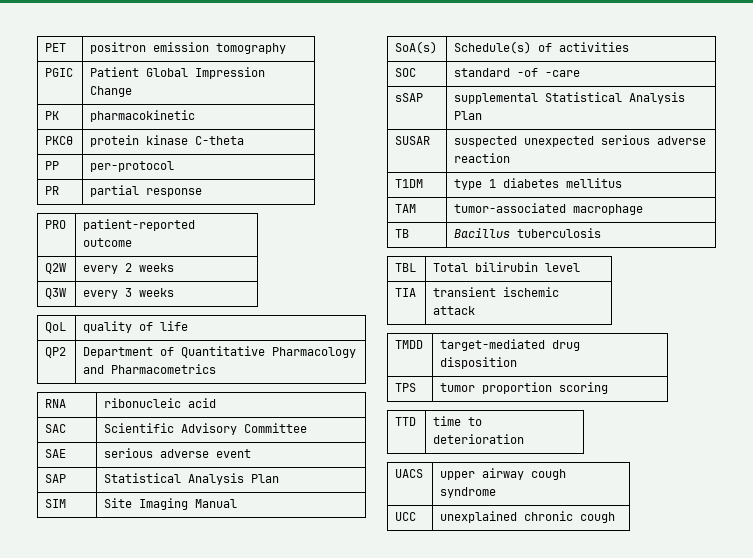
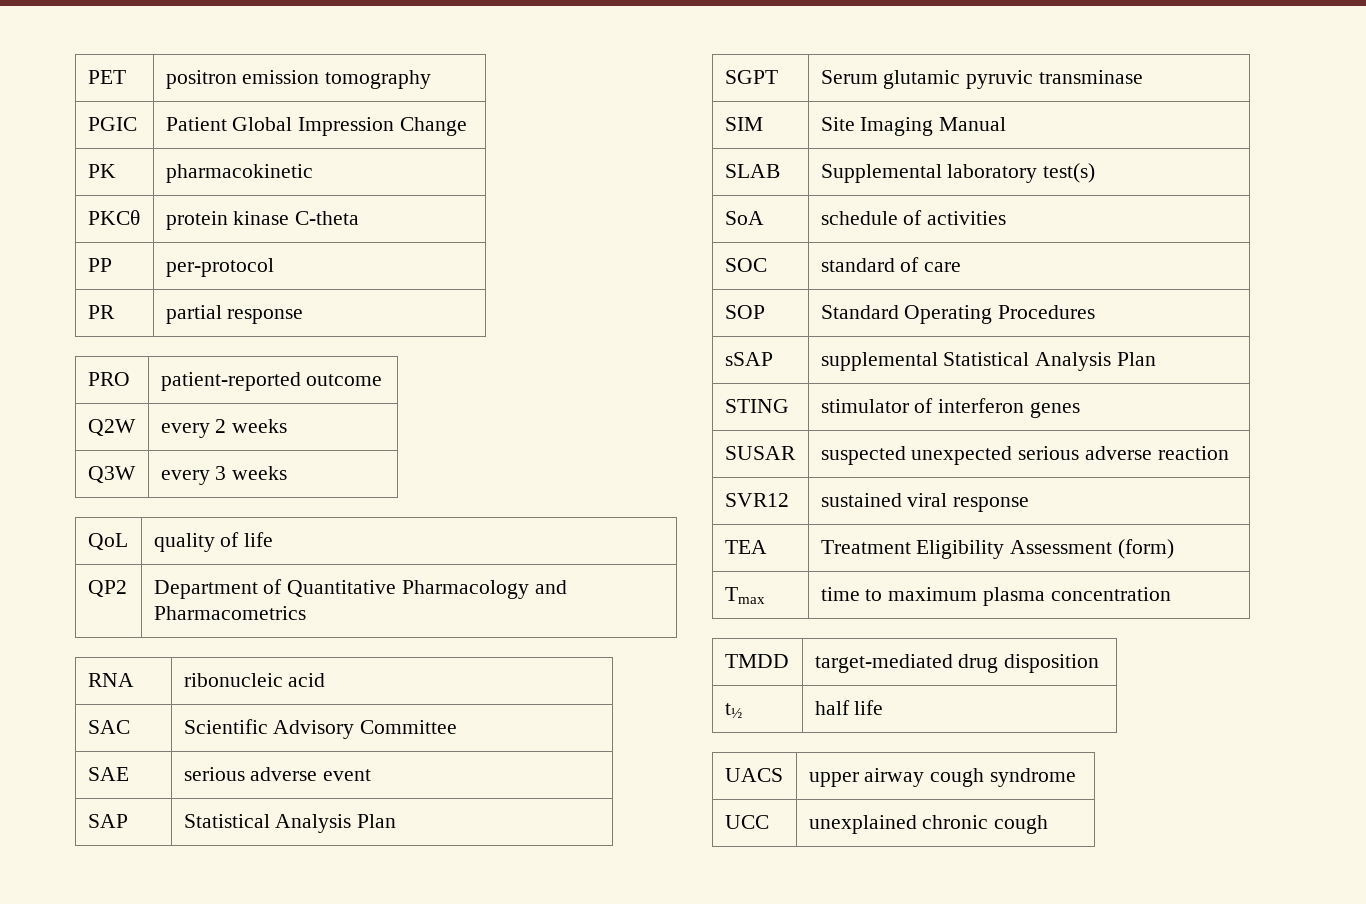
+ SGPT | Serum glutamic pyruvic transminase
- SoA(s) | Schedule(s) of activities
- SOC | standard -of -care
+ SLAB | Supplemental laboratory test(s)
+ SoA | schedule of activities
+ SOC | standard of care
+ SOP | Standard Operating Procedures
+ STING | stimulator of interferon genes
- T1DM | type 1 diabetes mellitus
- TAM | tumor-associated macrophage
- TB | Bacillus tuberculosis
- TBL | Total bilirubin level
- TIA | transient ischemic attack
+ SVR12 | sustained viral response
+ TEA | Treatment Eligibility Assessment (form)
+ Tmax | time to maximum plasma concentration
  TMDD | target-mediated drug disposition
- TPS | tumor proportion scoring
- TTD | time to deterioration
+ t½ | half life

